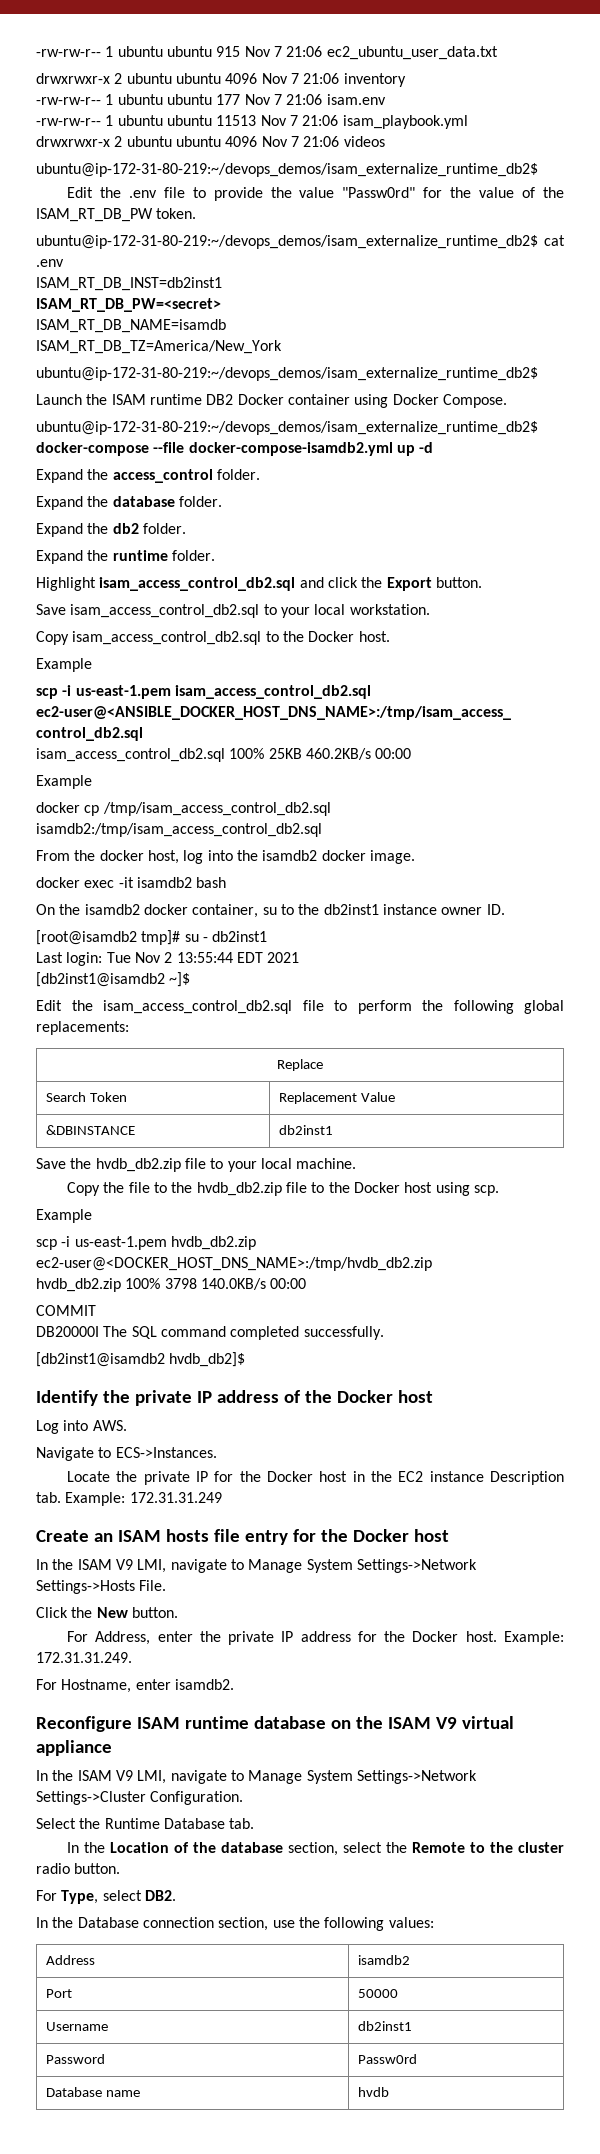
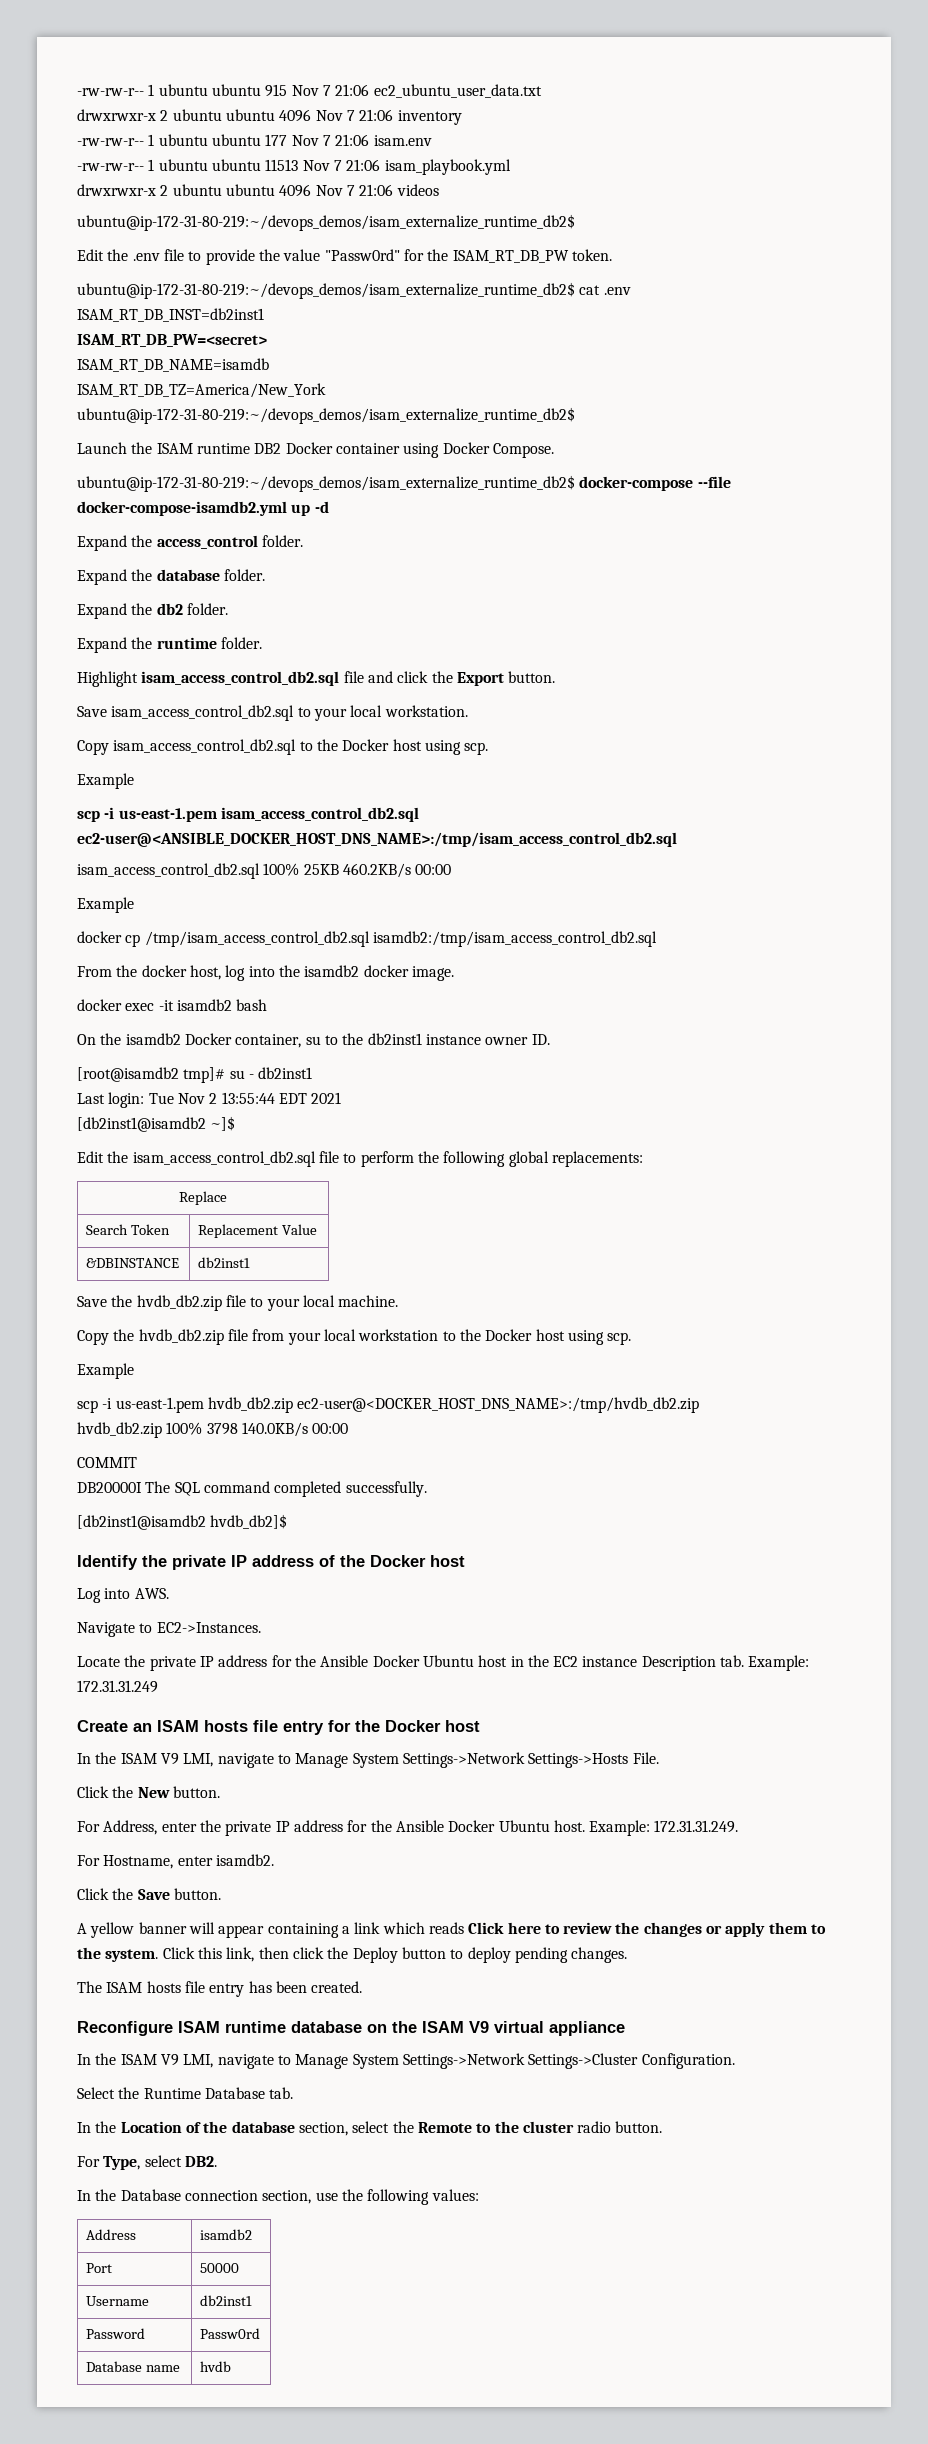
- Edit the .env file to provide the value "Passw0rd" for the value of the ISAM_RT_DB_PW token.
+ Edit the .env file to provide the value "Passw0rd" for the ISAM_RT_DB_PW token.
- Highlight isam_access_control_db2.sql and click the Export button.
+ Highlight isam_access_control_db2.sql file and click the Export button.
- Copy isam_access_control_db2.sql to the Docker host.
+ Copy isam_access_control_db2.sql to the Docker host using scp.
- On the isamdb2 docker container, su to the db2inst1 instance owner ID.
+ On the isamdb2 Docker container, su to the db2inst1 instance owner ID.
- Copy the file to the hvdb_db2.zip file to the Docker host using scp.
+ Copy the hvdb_db2.zip file from your local workstation to the Docker host using scp.
- Navigate to ECS->Instances.
+ Navigate to EC2->Instances.
- Locate the private IP for the Docker host in the EC2 instance Description tab. Example: 172.31.31.249
+ Locate the private IP address for the Ansible Docker Ubuntu host in the EC2 instance Description tab. Example: 172.31.31.249
- For Address, enter the private IP address for the Docker host.
+ For Address, enter the private IP address for the Ansible Docker Ubuntu host.
+ Click the Save button.
+ A yellow banner will appear containing a link which reads Click here to review the changes or apply them to the system. Click this link, then click the Deploy button to deploy pending changes.
+ The ISAM hosts file entry has been created.

